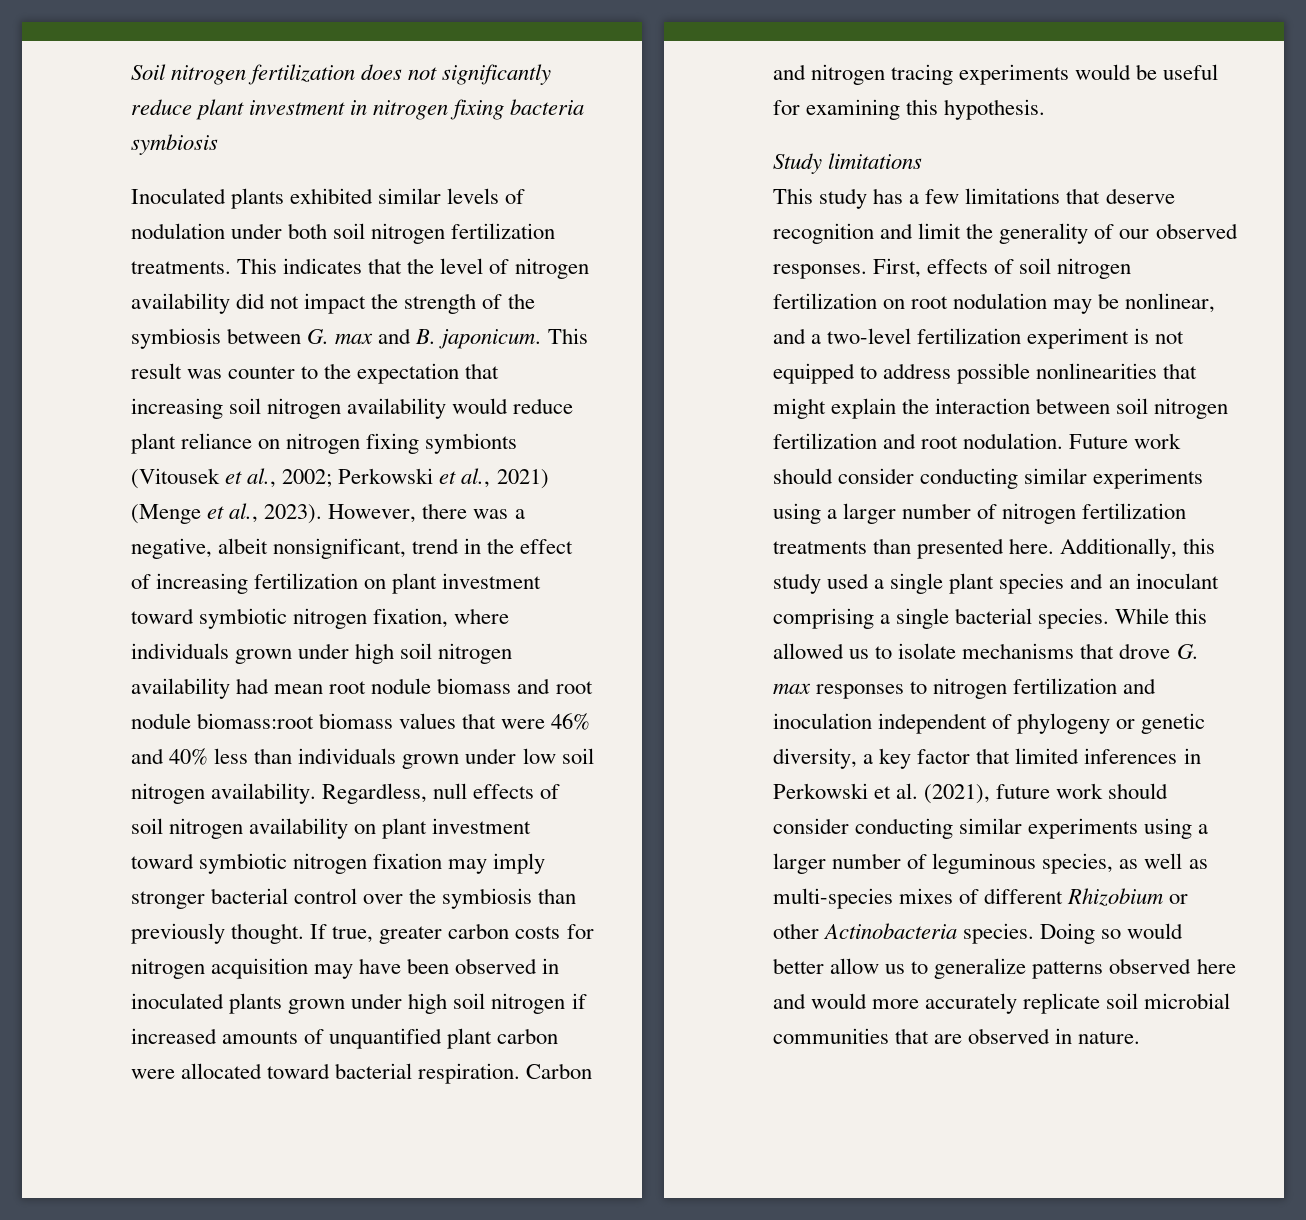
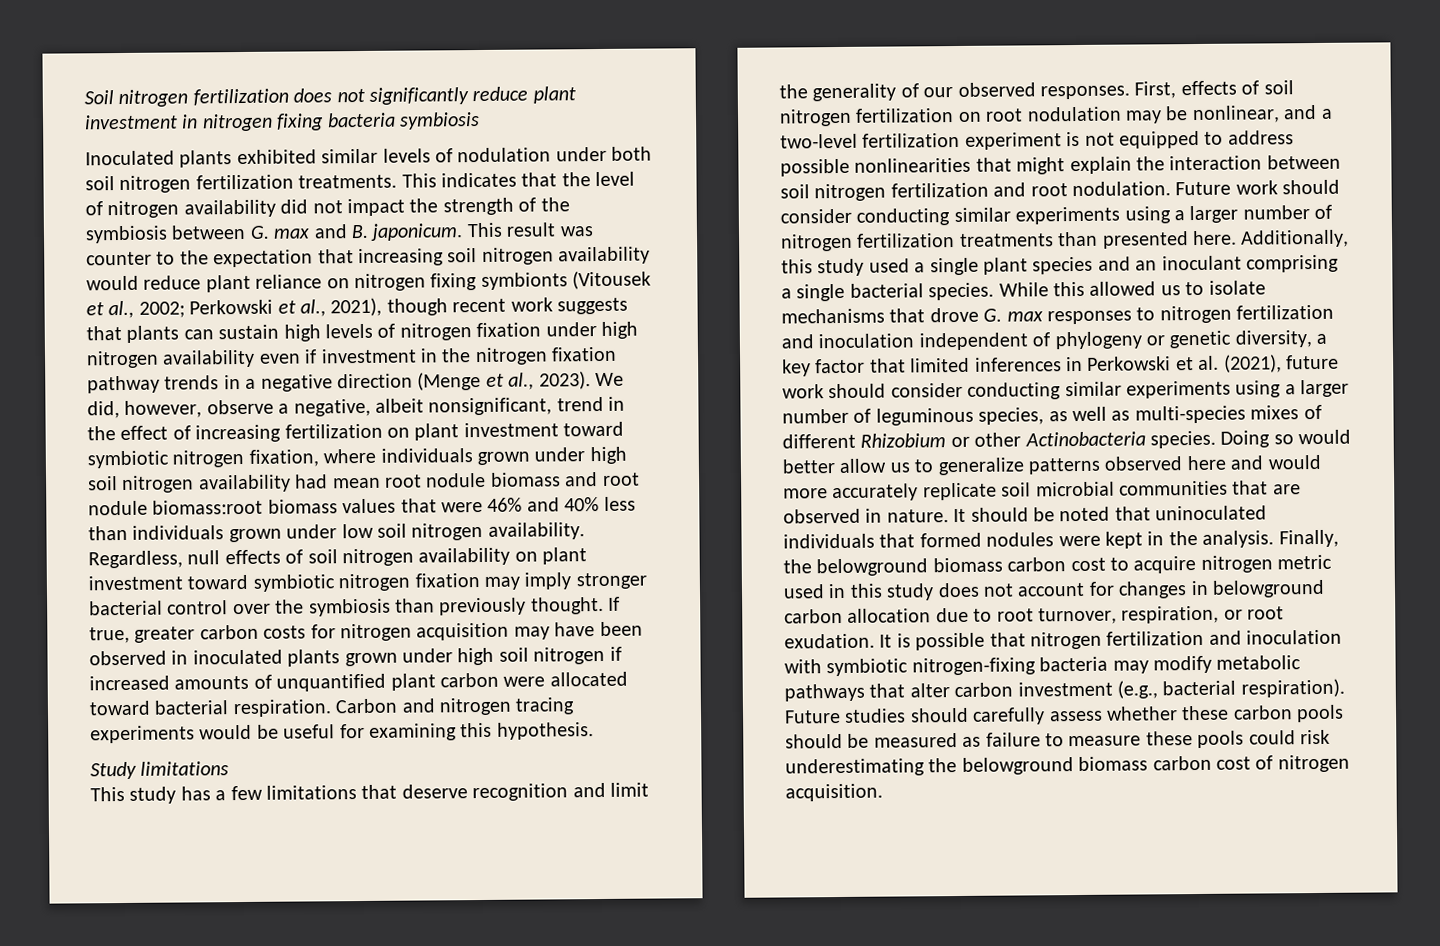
- Perkowski et al., 2021) (Menge et al., 2023). However, there was a negative, albeit nonsignificant, trend in the effect of increasing fertilization on plant investment toward symbiotic nitrogen fixation, where individuals grown under high soil nitrogen availability had mean root nodule biomass and root nodule biomass:root biomass values that were 46% and 40% less than individuals grown under low soil nitrogen availability.
+ Perkowski et al., 2021), though recent work suggests that plants can sustain high levels of nitrogen fixation under high nitrogen availability even if investment in the nitrogen fixation pathway trends in a negative direction (Menge et al., 2023). We did, however, observe a negative, albeit nonsignificant, trend in the effect of increasing fertilization on plant investment toward symbiotic nitrogen fixation, where individuals grown under high soil nitrogen availability had mean root nodule biomass and root nodule biomass:root biomass values that were 46% and 40% less than individuals grown under low soil nitrogen availability.
+ It should be noted that uninoculated individuals that formed nodules were kept in the analysis. Finally, the belowground biomass carbon cost to acquire nitrogen metric used in this study does not account for changes in belowground carbon allocation due to root turnover, respiration, or root exudation. It is possible that nitrogen fertilization and inoculation with symbiotic nitrogen-fixing bacteria may modify metabolic pathways that alter carbon investment (e.g., bacterial respiration). Future studies should carefully assess whether these carbon pools should be measured as failure to measure these pools could risk underestimating the belowground biomass carbon cost of nitrogen acquisition.

